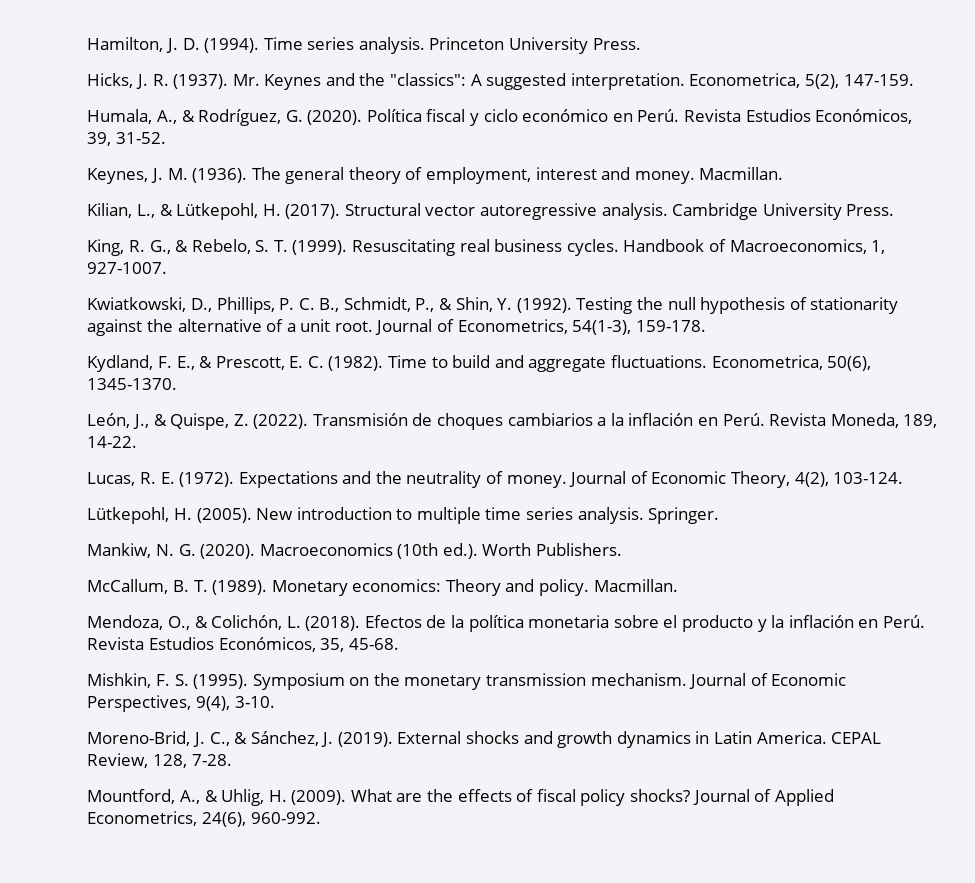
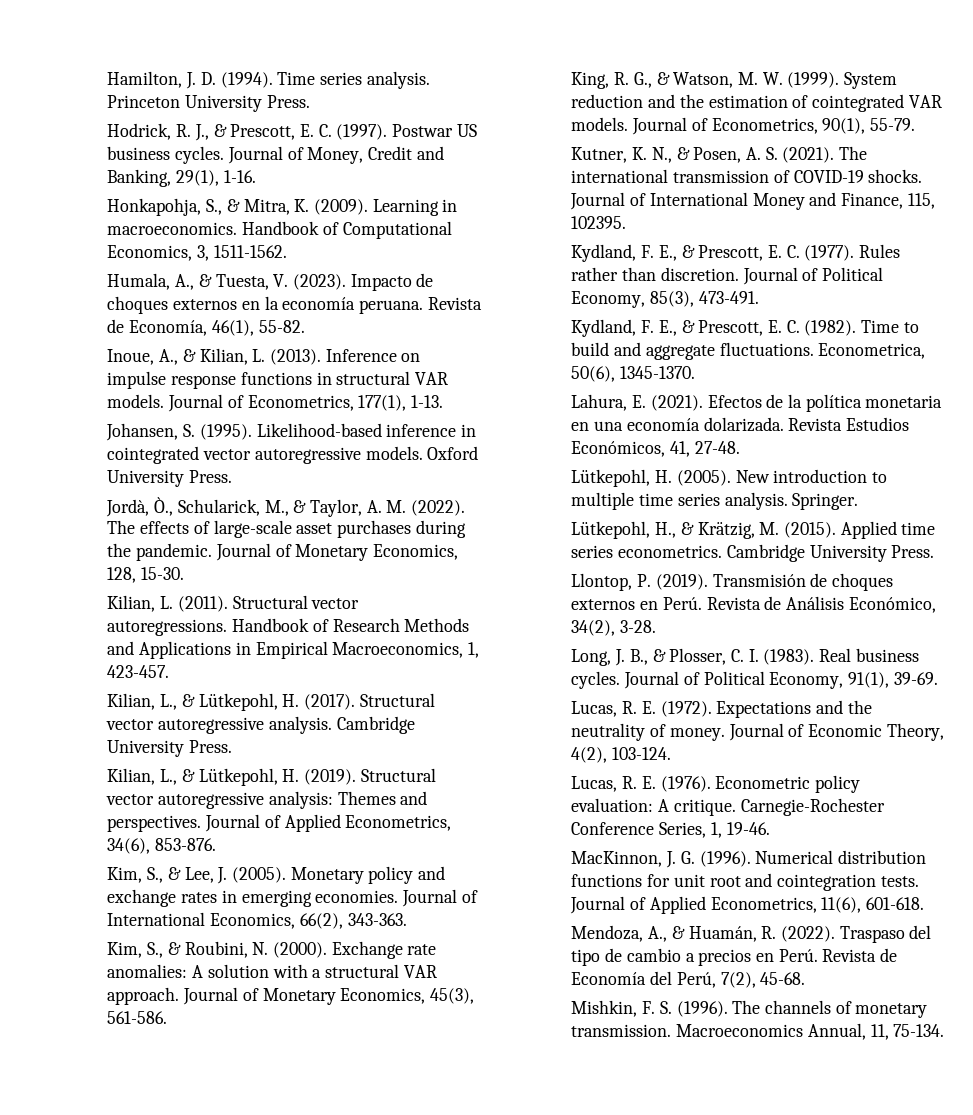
- Hicks, J. R. (1937). Mr. Keynes and the "classics": A suggested interpretation. Econometrica, 5(2), 147-159.
- Humala, A., & Rodríguez, G. (2020). Política fiscal y ciclo económico en Perú. Revista Estudios Económicos, 39, 31-52.
- Keynes, J. M. (1936). The general theory of employment, interest and money. Macmillan.
+ Hodrick, R. J., & Prescott, E. C. (1997). Postwar US business cycles. Journal of Money, Credit and Banking, 29(1), 1-16.
+ Honkapohja, S., & Mitra, K. (2009). Learning in macroeconomics. Handbook of Computational Economics, 3, 1511-1562.
+ Humala, A., & Tuesta, V. (2023). Impacto de choques externos en la economía peruana. Revista de Economía, 46(1), 55-82.
+ Inoue, A., & Kilian, L. (2013). Inference on impulse response functions in structural VAR models. Journal of Econometrics, 177(1), 1-13.
+ Johansen, S. (1995). Likelihood-based inference in cointegrated vector autoregressive models. Oxford University Press.
+ Jordà, Ò., Schularick, M., & Taylor, A. M. (2022). The effects of large-scale asset purchases during the pandemic. Journal of Monetary Economics, 128, 15-30.
+ Kilian, L. (2011). Structural vector autoregressions. Handbook of Research Methods and Applications in Empirical Macroeconomics, 1, 423-457.
- King, R. G., & Rebelo, S. T. (1999). Resuscitating real business cycles. Handbook of Macroeconomics, 1, 927-1007.
- Kwiatkowski, D., Phillips, P. C. B., Schmidt, P., & Shin, Y. (1992). Testing the null hypothesis of stationarity against the alternative of a unit root. Journal of Econometrics, 54(1-3), 159-178.
+ Kilian, L., & Lütkepohl, H. (2019). Structural vector autoregressive analysis: Themes and perspectives. Journal of Applied Econometrics, 34(6), 853-876.
+ Kim, S., & Lee, J. (2005). Monetary policy and exchange rates in emerging economies. Journal of International Economics, 66(2), 343-363.
+ Kim, S., & Roubini, N. (2000). Exchange rate anomalies: A solution with a structural VAR approach. Journal of Monetary Economics, 45(3), 561-586.
+ King, R. G., & Watson, M. W. (1999). System reduction and the estimation of cointegrated VAR models. Journal of Econometrics, 90(1), 55-79.
+ Kutner, K. N., & Posen, A. S. (2021). The international transmission of COVID-19 shocks. Journal of International Money and Finance, 115, 102395.
+ Kydland, F. E., & Prescott, E. C. (1977). Rules rather than discretion. Journal of Political Economy, 85(3), 473-491.
- León, J., & Quispe, Z. (2022). Transmisión de choques cambiarios a la inflación en Perú. Revista Moneda, 189, 14-22.
+ Lahura, E. (2021). Efectos de la política monetaria en una economía dolarizada. Revista Estudios Económicos, 41, 27-48.
+ Lütkepohl, H. (2005). New introduction to multiple time series analysis. Springer.
+ Lütkepohl, H., & Krätzig, M. (2015). Applied time series econometrics. Cambridge University Press.
+ Llontop, P. (2019). Transmisión de choques externos en Perú. Revista de Análisis Económico, 34(2), 3-28.
+ Long, J. B., & Plosser, C. I. (1983). Real business cycles. Journal of Political Economy, 91(1), 39-69.
- Lütkepohl, H. (2005). New introduction to multiple time series analysis. Springer.
- Mankiw, N. G. (2020). Macroeconomics (10th ed.). Worth Publishers.
- McCallum, B. T. (1989). Monetary economics: Theory and policy. Macmillan.
- Mendoza, O., & Colichón, L. (2018). Efectos de la política monetaria sobre el producto y la inflación en Perú. Revista Estudios Económicos, 35, 45-68.
- Mishkin, F. S. (1995). Symposium on the monetary transmission mechanism. Journal of Economic Perspectives, 9(4), 3-10.
- Moreno-Brid, J. C., & Sánchez, J. (2019). External shocks and growth dynamics in Latin America. CEPAL Review, 128, 7-28.
- Mountford, A., & Uhlig, H. (2009). What are the effects of fiscal policy shocks? Journal of Applied Econometrics, 24(6), 960-992.
+ Lucas, R. E. (1976). Econometric policy evaluation: A critique. Carnegie-Rochester Conference Series, 1, 19-46.
+ MacKinnon, J. G. (1996). Numerical distribution functions for unit root and cointegration tests. Journal of Applied Econometrics, 11(6), 601-618.
+ Mendoza, A., & Huamán, R. (2022). Traspaso del tipo de cambio a precios en Perú. Revista de Economía del Perú, 7(2), 45-68.
+ Mishkin, F. S. (1996). The channels of monetary transmission. Macroeconomics Annual, 11, 75-134.

